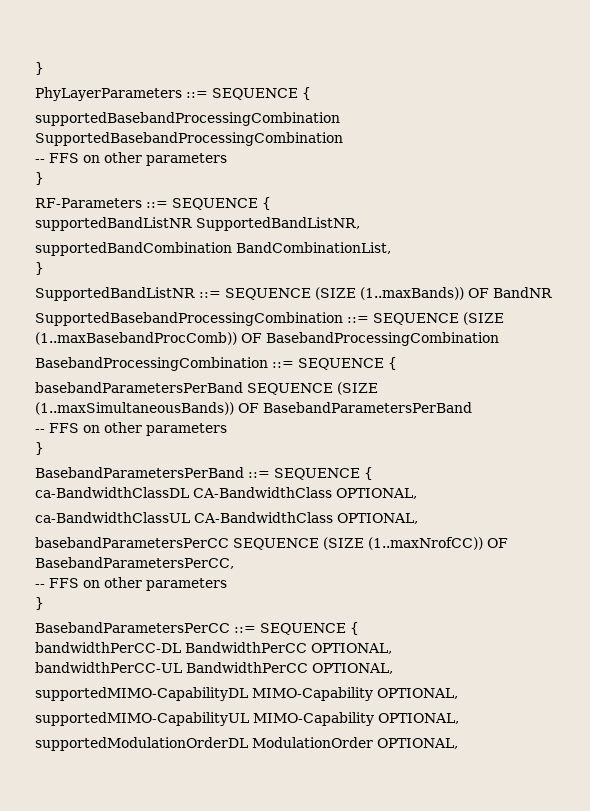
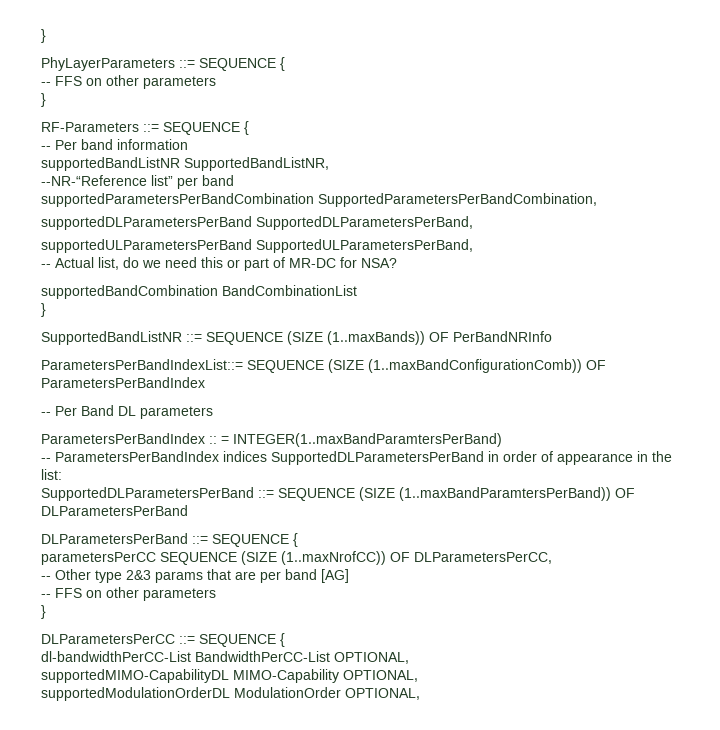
- supportedBasebandProcessingCombination SupportedBasebandProcessingCombination
+ -- Per band information
  supportedBandListNR SupportedBandListNR,
+ --NR-“Reference list” per band
+ supportedParametersPerBandCombination SupportedParametersPerBandCombination,
+ supportedDLParametersPerBand SupportedDLParametersPerBand,
+ supportedULParametersPerBand SupportedULParametersPerBand,
+ -- Actual list, do we need this or part of MR-DC for NSA?
- supportedBandCombination BandCombinationList,
+ supportedBandCombination BandCombinationList
- SupportedBandListNR ::= SEQUENCE (SIZE (1..maxBands)) OF BandNR
- SupportedBasebandProcessingCombination ::= SEQUENCE (SIZE (1..maxBasebandProcComb)) OF BasebandProcessingCombination
- BasebandProcessingCombination ::= SEQUENCE {
- basebandParametersPerBand SEQUENCE (SIZE (1..maxSimultaneousBands)) OF BasebandParametersPerBand
+ SupportedBandListNR ::= SEQUENCE (SIZE (1..maxBands)) OF PerBandNRInfo
+ ParametersPerBandIndexList::= SEQUENCE (SIZE (1..maxBandConfigurationComb)) OF ParametersPerBandIndex
+ -- Per Band DL parameters
+ ParametersPerBandIndex :: = INTEGER(1..maxBandParamtersPerBand)
+ -- ParametersPerBandIndex indices SupportedDLParametersPerBand in order of appearance in the list:
+ SupportedDLParametersPerBand ::= SEQUENCE (SIZE (1..maxBandParamtersPerBand)) OF DLParametersPerBand
+ DLParametersPerBand ::= SEQUENCE {
+ parametersPerCC SEQUENCE (SIZE (1..maxNrofCC)) OF DLParametersPerCC,
+ -- Other type 2&3 params that are per band [AG]
  -- FFS on other parameters
  }
- BasebandParametersPerBand ::= SEQUENCE {
- ca-BandwidthClassDL CA-BandwidthClass OPTIONAL,
- ca-BandwidthClassUL CA-BandwidthClass OPTIONAL,
- basebandParametersPerCC SEQUENCE (SIZE (1..maxNrofCC)) OF BasebandParametersPerCC,
- -- FFS on other parameters
- }
- BasebandParametersPerCC ::= SEQUENCE {
- bandwidthPerCC-DL BandwidthPerCC OPTIONAL,
- bandwidthPerCC-UL BandwidthPerCC OPTIONAL,
+ DLParametersPerCC ::= SEQUENCE {
+ dl-bandwidthPerCC-List BandwidthPerCC-List OPTIONAL,
- supportedMIMO-CapabilityUL MIMO-Capability OPTIONAL,

